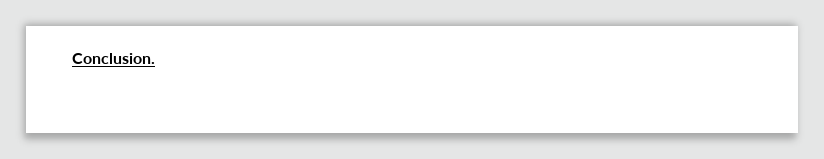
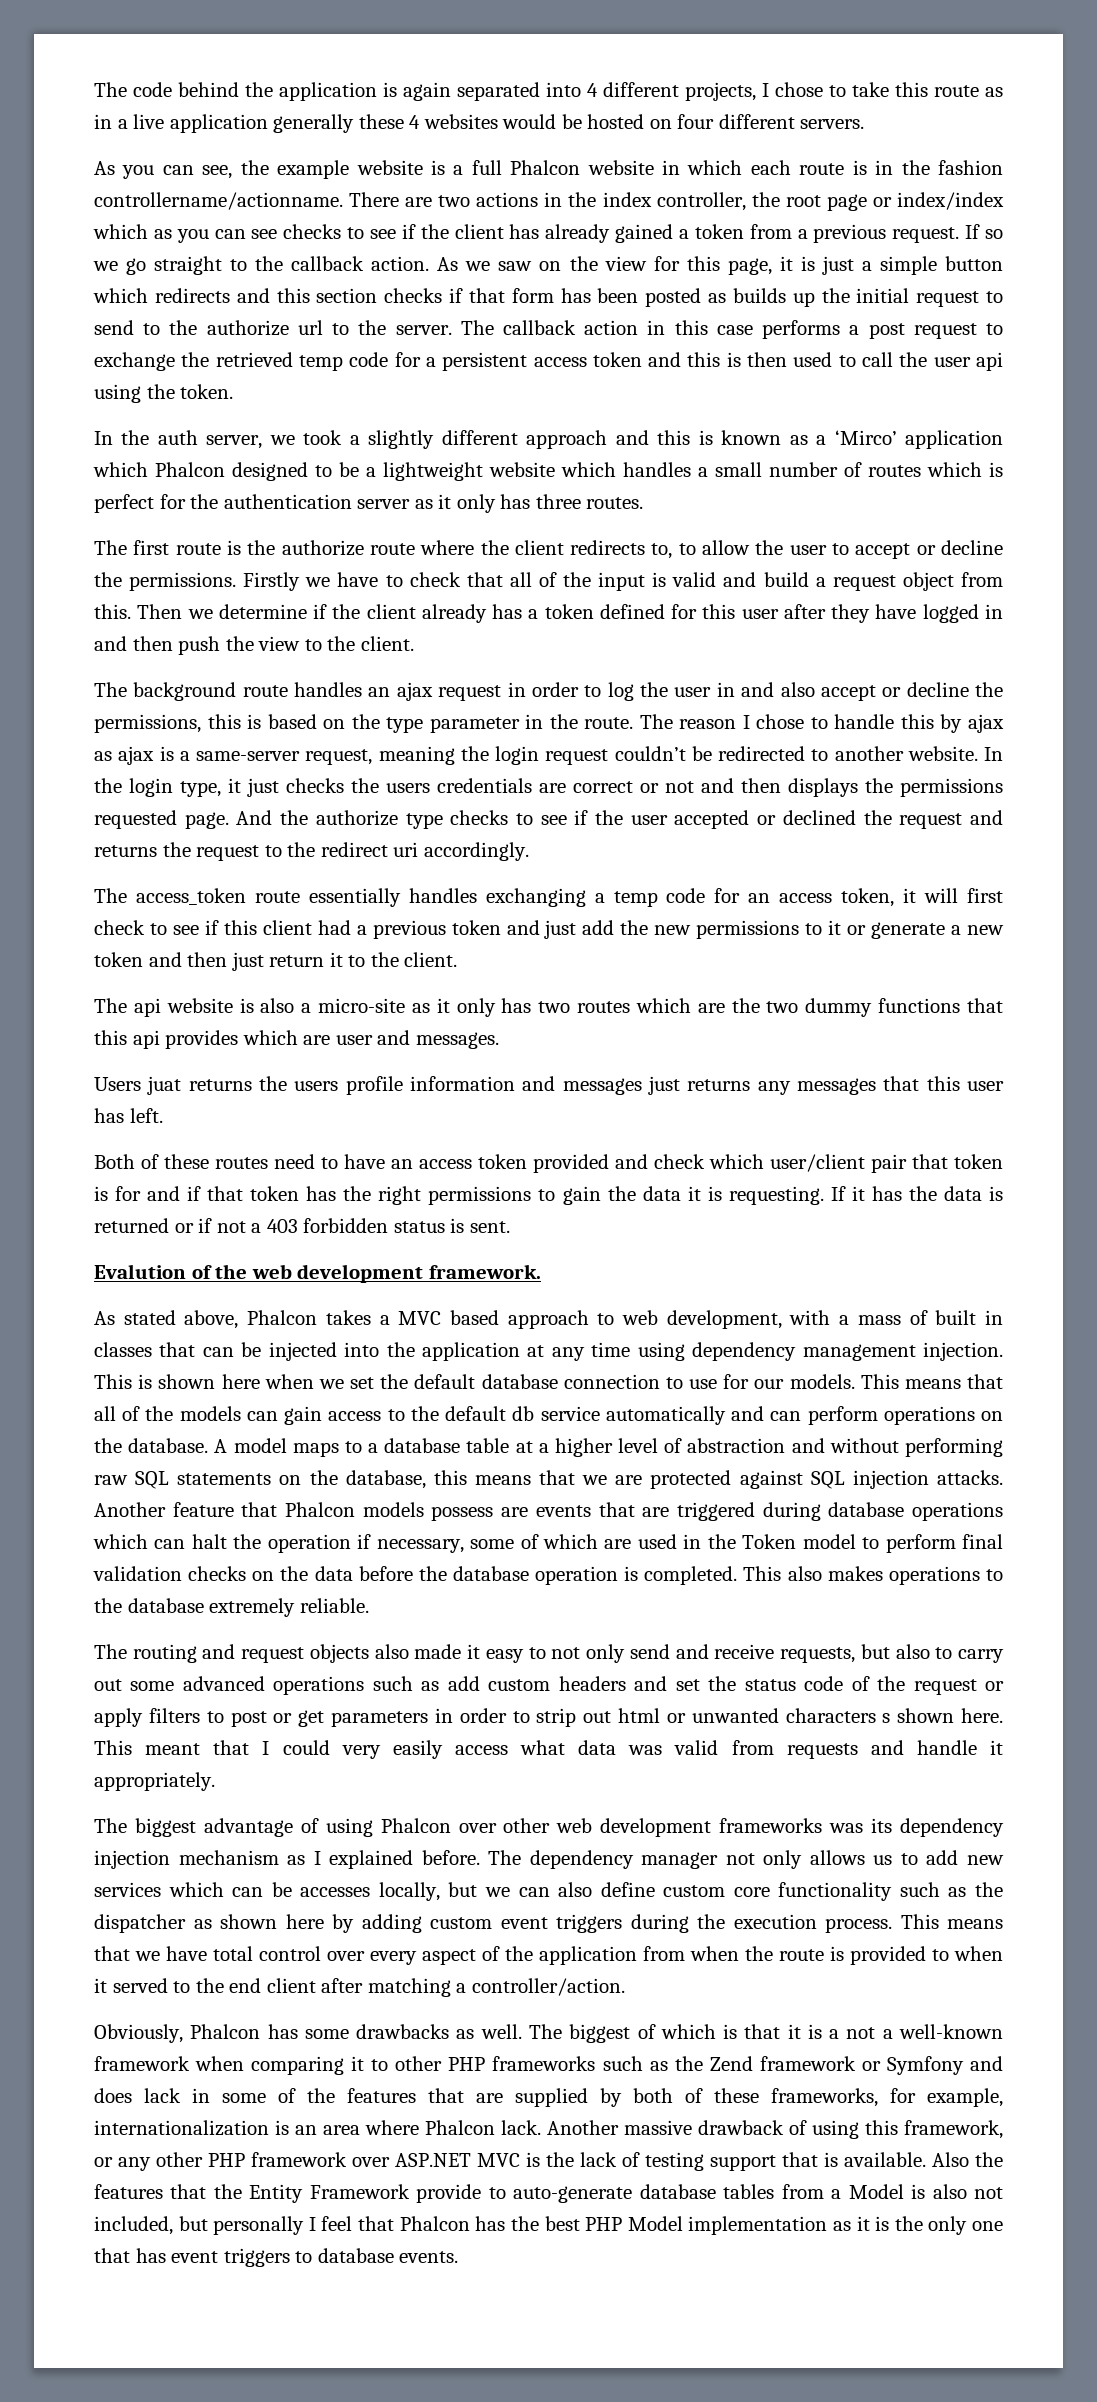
- Conclusion.
+ The code behind the application is again separated into 4 different projects, I chose to take this route as in a live application generally these 4 websites would be hosted on four different servers.
+ As you can see, the example website is a full Phalcon website in which each route is in the fashion controllername/actionname. There are two actions in the index controller, the root page or index/index which as you can see checks to see if the client has already gained a token from a previous request. If so we go straight to the callback action. As we saw on the view for this page, it is just a simple button which redirects and this section checks if that form has been posted as builds up the initial request to send to the authorize url to the server. The callback action in this case performs a post request to exchange the retrieved temp code for a persistent access token and this is then used to call the user api using the token.
+ In the auth server, we took a slightly different approach and this is known as a ‘Mirco’ application which Phalcon designed to be a lightweight website which handles a small number of routes which is perfect for the authentication server as it only has three routes.
+ The first route is the authorize route where the client redirects to, to allow the user to accept or decline the permissions. Firstly we have to check that all of the input is valid and build a request object from this. Then we determine if the client already has a token defined for this user after they have logged in and then push the view to the client.
+ The background route handles an ajax request in order to log the user in and also accept or decline the permissions, this is based on the type parameter in the route. The reason I chose to handle this by ajax as ajax is a same-server request, meaning the login request couldn’t be redirected to another website. In the login type, it just checks the users credentials are correct or not and then displays the permissions requested page. And the authorize type checks to see if the user accepted or declined the request and returns the request to the redirect uri accordingly.
+ The access_token route essentially handles exchanging a temp code for an access token, it will first check to see if this client had a previous token and just add the new permissions to it or generate a new token and then just return it to the client.
+ The api website is also a micro-site as it only has two routes which are the two dummy functions that this api provides which are user and messages.
+ Users juat returns the users profile information and messages just returns any messages that this user has left.
+ Both of these routes need to have an access token provided and check which user/client pair that token is for and if that token has the right permissions to gain the data it is requesting. If it has the data is returned or if not a 403 forbidden status is sent.
+ Evalution of the web development framework.
+ As stated above, Phalcon takes a MVC based approach to web development, with a mass of built in classes that can be injected into the application at any time using dependency management injection. This is shown here when we set the default database connection to use for our models. This means that all of the models can gain access to the default db service automatically and can perform operations on the database. A model maps to a database table at a higher level of abstraction and without performing raw SQL statements on the database, this means that we are protected against SQL injection attacks. Another feature that Phalcon models possess are events that are triggered during database operations which can halt the operation if necessary, some of which are used in the Token model to perform final validation checks on the data before the database operation is completed. This also makes operations to the database extremely reliable.
+ The routing and request objects also made it easy to not only send and receive requests, but also to carry out some advanced operations such as add custom headers and set the status code of the request or apply filters to post or get parameters in order to strip out html or unwanted characters s shown here. This meant that I could very easily access what data was valid from requests and handle it appropriately.
+ The biggest advantage of using Phalcon over other web development frameworks was its dependency injection mechanism as I explained before. The dependency manager not only allows us to add new services which can be accesses locally, but we can also define custom core functionality such as the dispatcher as shown here by adding custom event triggers during the execution process. This means that we have total control over every aspect of the application from when the route is provided to when it served to the end client after matching a controller/action.
+ Obviously, Phalcon has some drawbacks as well. The biggest of which is that it is a not a well-known framework when comparing it to other PHP frameworks such as the Zend framework or Symfony and does lack in some of the features that are supplied by both of these frameworks, for example, internationalization is an area where Phalcon lack. Another massive drawback of using this framework, or any other PHP framework over ASP.NET MVC is the lack of testing support that is available. Also the features that the Entity Framework provide to auto-generate database tables from a Model is also not included, but personally I feel that Phalcon has the best PHP Model implementation as it is the only one that has event triggers to database events.

